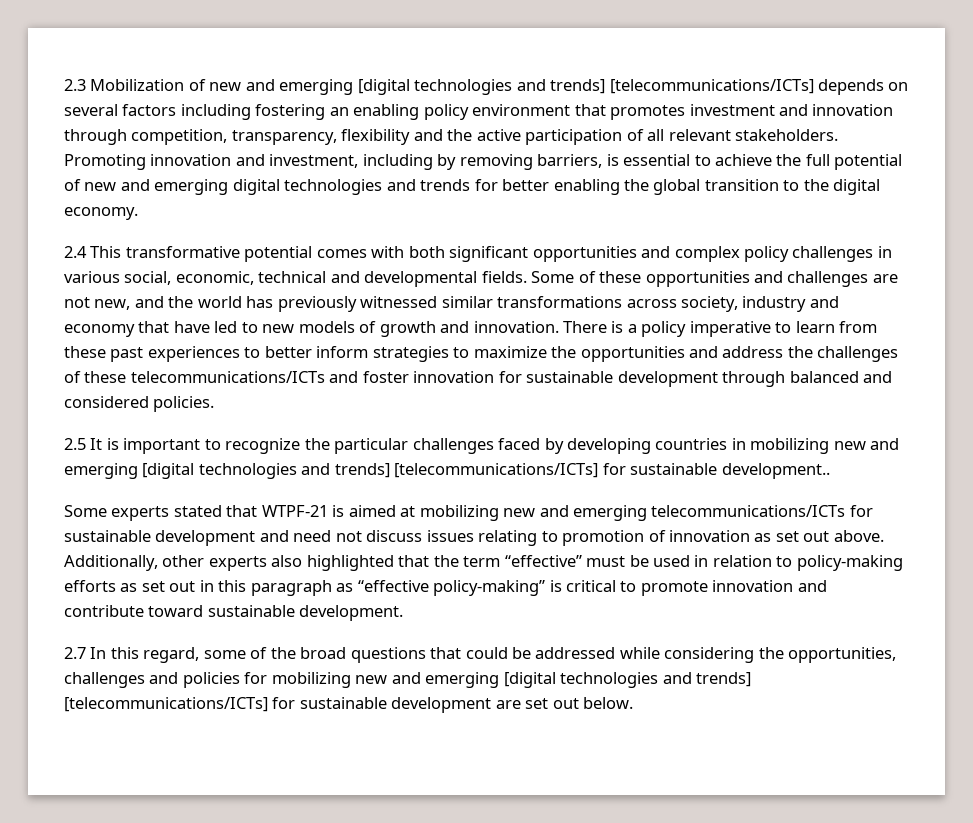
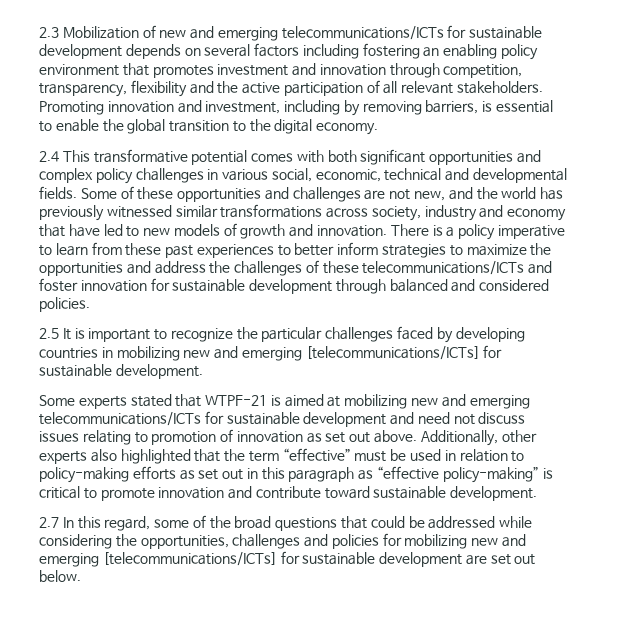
- 2.3 Mobilization of new and emerging [digital technologies and trends] [telecommunications/ICTs] depends on several factors including fostering an enabling policy environment that promotes investment and innovation through competition, transparency, flexibility and the active participation of all relevant stakeholders.
+ 2.3 Mobilization of new and emerging telecommunications/ICTs for sustainable development depends on several factors including fostering an enabling policy environment that promotes investment and innovation through competition, transparency, flexibility and the active participation of all relevant stakeholders.
- Promoting innovation and investment, including by removing barriers, is essential to achieve the full potential of new and emerging digital technologies and trends for better enabling the global transition to the digital economy.
+ Promoting innovation and investment, including by removing barriers, is essential to enable the global transition to the digital economy.
- 2.5 It is important to recognize the particular challenges faced by developing countries in mobilizing new and emerging [digital technologies and trends] [telecommunications/ICTs] for sustainable development..
+ 2.5 It is important to recognize the particular challenges faced by developing countries in mobilizing new and emerging [telecommunications/ICTs] for sustainable development.
- 2.7 In this regard, some of the broad questions that could be addressed while considering the opportunities, challenges and policies for mobilizing new and emerging [digital technologies and trends] [telecommunications/ICTs] for sustainable development are set out below.
+ 2.7 In this regard, some of the broad questions that could be addressed while considering the opportunities, challenges and policies for mobilizing new and emerging [telecommunications/ICTs] for sustainable development are set out below.

